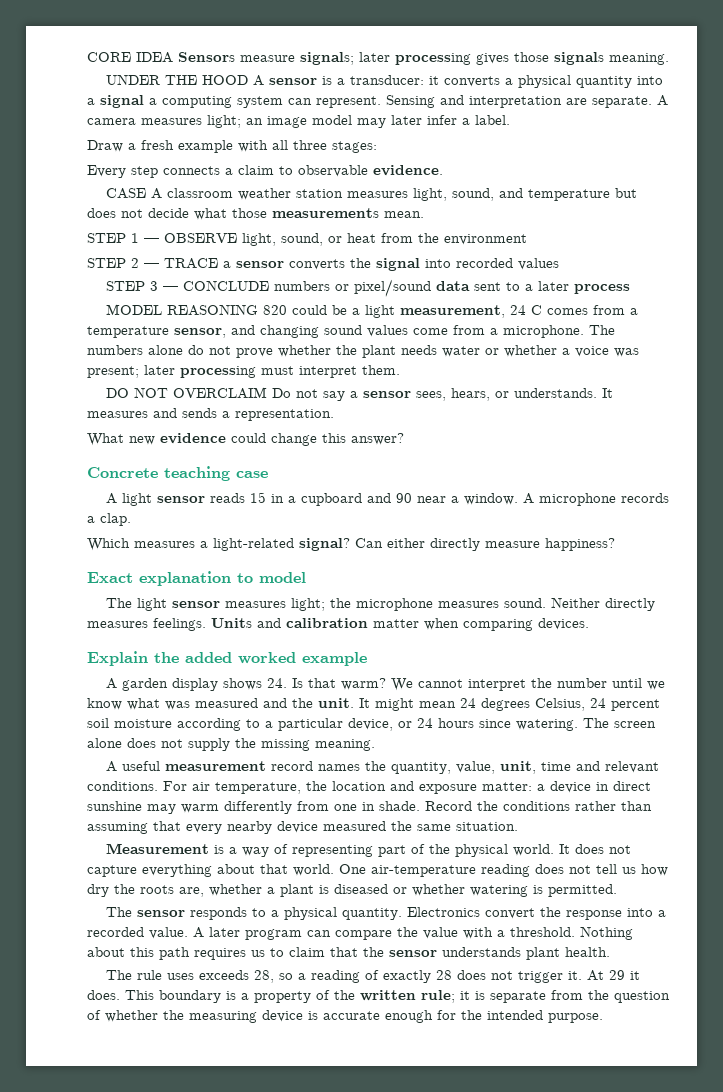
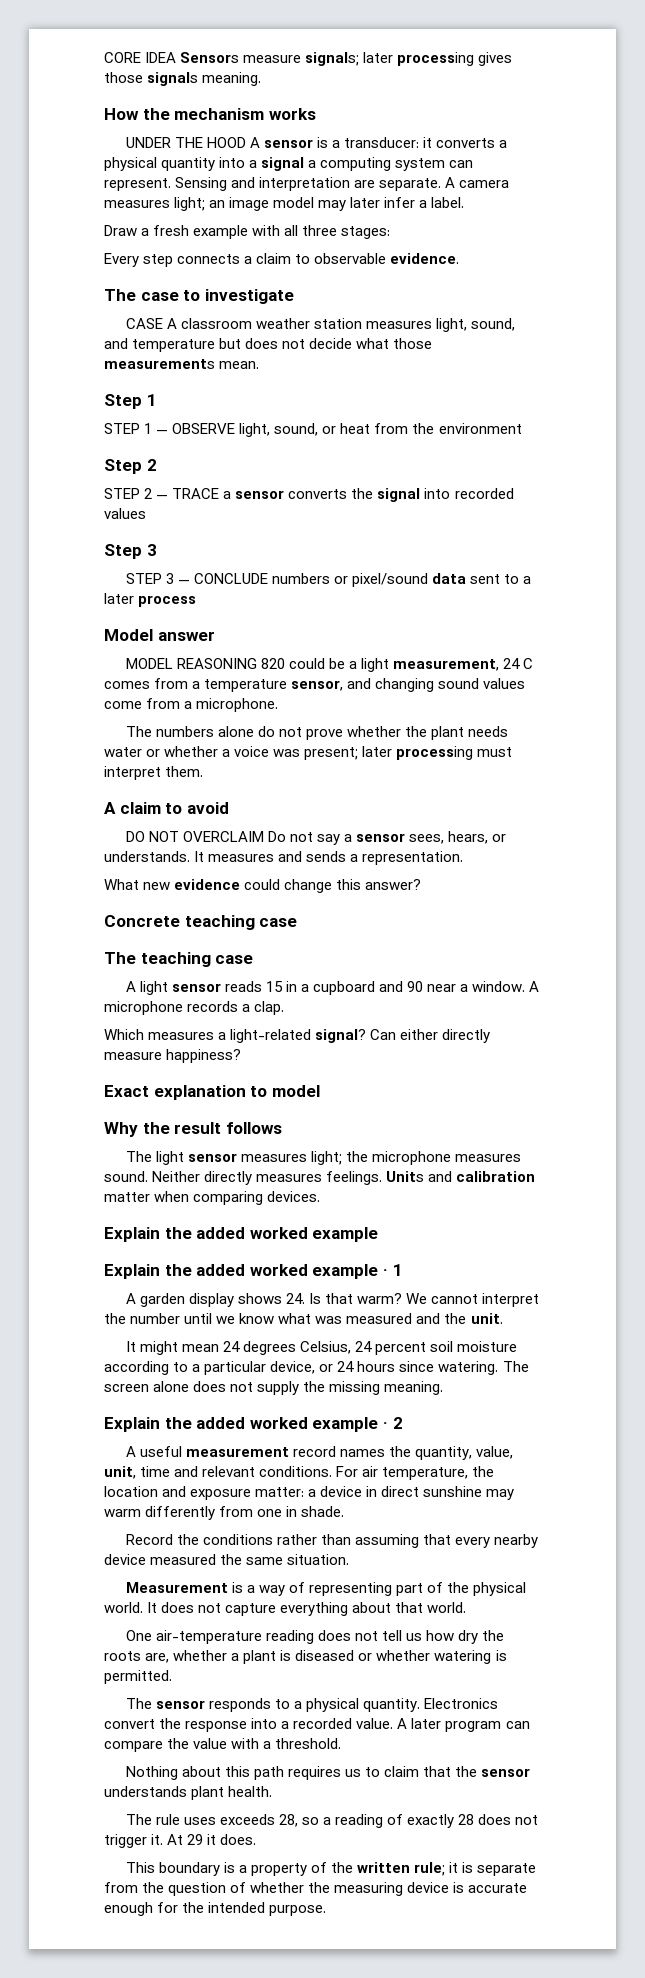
+ How the mechanism works
+ The case to investigate
+ Step 1
+ Step 2
+ Step 3
+ Model answer
- MODEL REASONING 820 could be a light measurement, 24 C comes from a temperature sensor, and changing sound values come from a microphone. The numbers alone do not prove whether the plant needs water or whether a voice was present; later processing must interpret them.
+ MODEL REASONING 820 could be a light measurement, 24 C comes from a temperature sensor, and changing sound values come from a microphone.
+ The numbers alone do not prove whether the plant needs water or whether a voice was present; later processing must interpret them.
+ A claim to avoid
+ The teaching case
+ Why the result follows
+ Explain the added worked example · 1
- We cannot interpret the number until we know what was measured and the unit. It might mean 24 degrees Celsius, 24 percent soil moisture according to a particular device, or 24 hours since watering.
+ We cannot interpret the number until we know what was measured and the unit.
+ It might mean 24 degrees Celsius, 24 percent soil moisture according to a particular device, or 24 hours since watering.
+ Explain the added worked example · 2
- For air temperature, the location and exposure matter: a device in direct sunshine may warm differently from one in shade. Record the conditions rather than assuming that every nearby device measured the same situation.
+ For air temperature, the location and exposure matter: a device in direct sunshine may warm differently from one in shade.
+ Record the conditions rather than assuming that every nearby device measured the same situation.
- It does not capture everything about that world. One air-temperature reading does not tell us how dry the roots are, whether a plant is diseased or whether watering is permitted.
+ It does not capture everything about that world.
+ One air-temperature reading does not tell us how dry the roots are, whether a plant is diseased or whether watering is permitted.
- A later program can compare the value with a threshold. Nothing about this path requires us to claim that the sensor understands plant health.
+ A later program can compare the value with a threshold.
+ Nothing about this path requires us to claim that the sensor understands plant health.
- At 29 it does. This boundary is a property of the written rule; it is separate from the question of whether the measuring device is accurate enough for the intended purpose.
+ At 29 it does.
+ This boundary is a property of the written rule; it is separate from the question of whether the measuring device is accurate enough for the intended purpose.

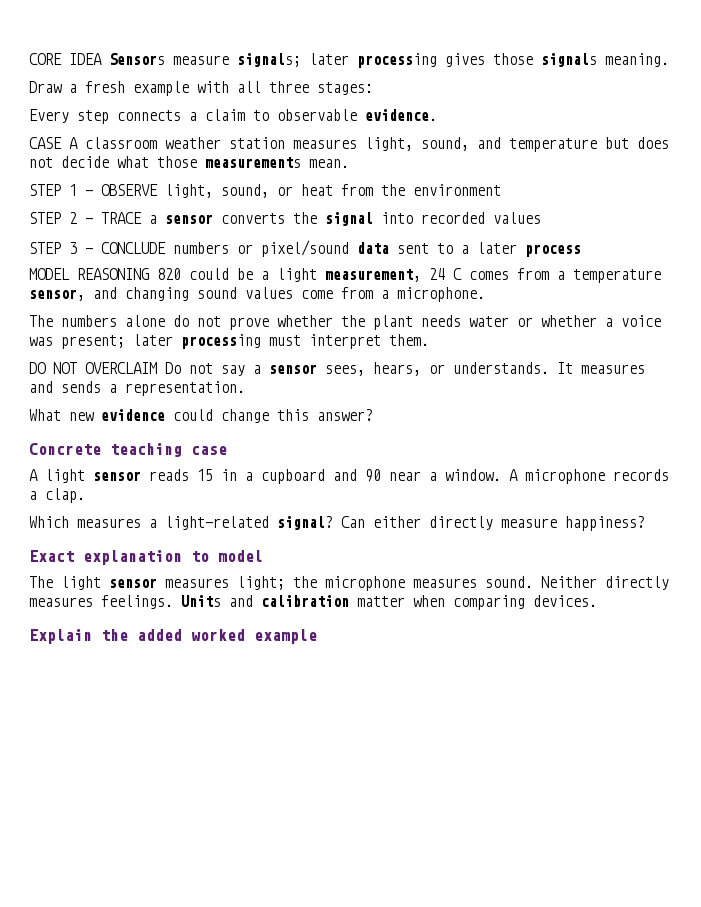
- How the mechanism works
- UNDER THE HOOD A sensor is a transducer: it converts a physical quantity into a signal a computing system can represent. Sensing and interpretation are separate. A camera measures light; an image model may later infer a label.
- The case to investigate
- Step 1
- Step 2
- Step 3
- Model answer
- A claim to avoid
- The teaching case
- Why the result follows
- Explain the added worked example · 1
- A garden display shows 24. Is that warm? We cannot interpret the number until we know what was measured and the unit.
- It might mean 24 degrees Celsius, 24 percent soil moisture according to a particular device, or 24 hours since watering. The screen alone does not supply the missing meaning.
- Explain the added worked example · 2
- A useful measurement record names the quantity, value, unit, time and relevant conditions. For air temperature, the location and exposure matter: a device in direct sunshine may warm differently from one in shade.
- Record the conditions rather than assuming that every nearby device measured the same situation.
- Measurement is a way of representing part of the physical world. It does not capture everything about that world.
- One air-temperature reading does not tell us how dry the roots are, whether a plant is diseased or whether watering is permitted.
- The sensor responds to a physical quantity. Electronics convert the response into a recorded value. A later program can compare the value with a threshold.
- Nothing about this path requires us to claim that the sensor understands plant health.
- The rule uses exceeds 28, so a reading of exactly 28 does not trigger it. At 29 it does.
- This boundary is a property of the written rule; it is separate from the question of whether the measuring device is accurate enough for the intended purpose.

